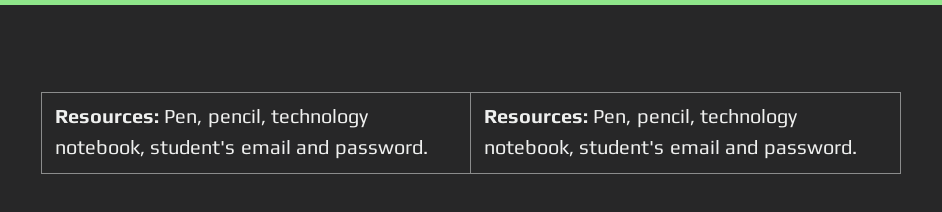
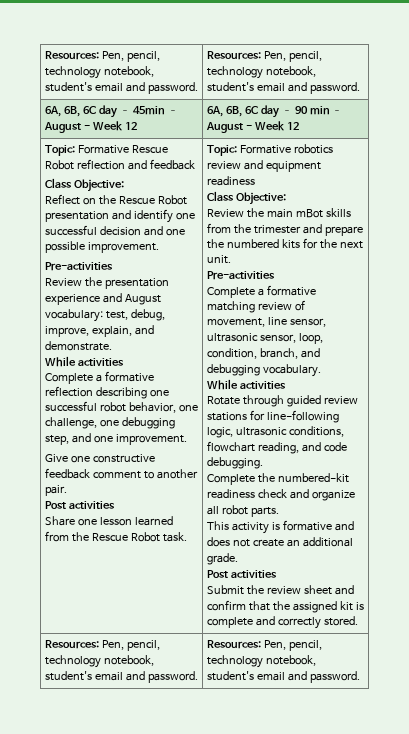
+ 6A, 6B, 6C day – 45min – August - Week 12 | 6A, 6B, 6C day – 90 min – August - Week 12
+ Topic: Formative Rescue Robot reflection and feedback
+ Class Objective:
+ Reflect on the Rescue Robot presentation and identify one successful decision and one possible improvement.
+ Pre-activities
+ Review the presentation experience and August vocabulary: test, debug, improve, explain, and demonstrate.
+ While activities
+ Complete a formative reflection describing one successful robot behavior, one challenge, one debugging step, and one improvement.
+ Give one constructive feedback comment to another pair.
+ Post activities
+ Share one lesson learned from the Rescue Robot task. | Topic: Formative robotics review and equipment readiness
+ Class Objective:
+ Review the main mBot skills from the trimester and prepare the numbered kits for the next unit.
+ Pre-activities
+ Complete a formative matching review of movement, line sensor, ultrasonic sensor, loop, condition, branch, and debugging vocabulary.
+ While activities
+ Rotate through guided review stations for line-following logic, ultrasonic conditions, flowchart reading, and code debugging.
+ Complete the numbered-kit readiness check and organize all robot parts.
+ This activity is formative and does not create an additional grade.
+ Post activities
+ Submit the review sheet and confirm that the assigned kit is complete and correctly stored.
+ Resources: Pen, pencil, technology notebook, student's email and password. | Resources: Pen, pencil, technology notebook, student's email and password.

